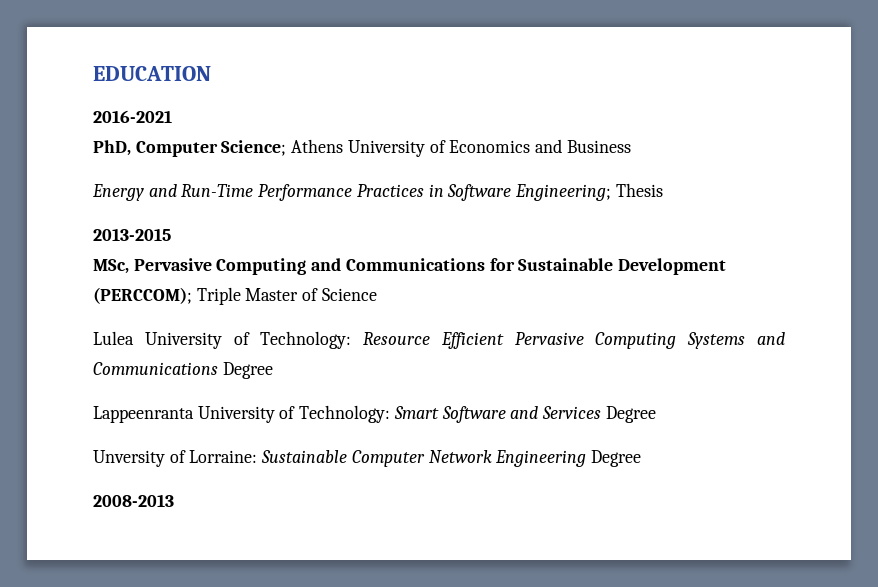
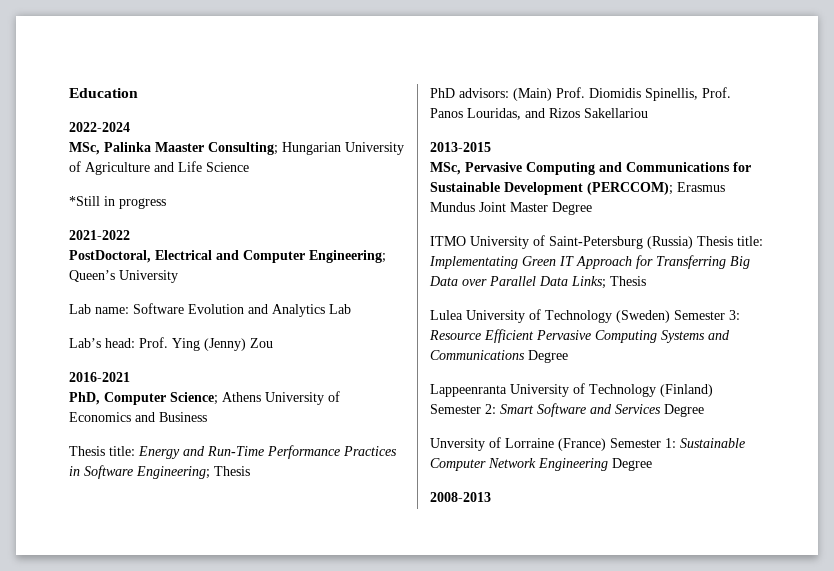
- EDUCATION
+ Education
+ 2022-2024
+ MSc, Palinka Maaster Consulting; Hungarian University of Agriculture and Life Science
+ *Still in progress
+ 2021-2022
+ PostDoctoral, Electrical and Computer Engineering; Queen’s University
+ Lab name: Software Evolution and Analytics Lab
+ Lab’s head: Prof. Ying (Jenny) Zou
- Energy and Run-Time Performance Practices in Software Engineering; Thesis
+ Thesis title: Energy and Run-Time Performance Practices in Software Engineering; Thesis
+ PhD advisors: (Main) Prof. Diomidis Spinellis, Prof. Panos Louridas, and Rizos Sakellariou
- MSc, Pervasive Computing and Communications for Sustainable Development (PERCCOM); Triple Master of Science
+ MSc, Pervasive Computing and Communications for Sustainable Development (PERCCOM); Erasmus Mundus Joint Master Degree
+ ITMO University of Saint-Petersburg (Russia) Thesis title: Implementating Green IT Approach for Transferring Big Data over Parallel Data Links; Thesis
- Lulea University of Technology: Resource Efficient Pervasive Computing Systems and Communications Degree
+ Lulea University of Technology (Sweden) Semester 3: Resource Efficient Pervasive Computing Systems and Communications Degree
- Lappeenranta University of Technology: Smart Software and Services Degree
+ Lappeenranta University of Technology (Finland) Semester 2: Smart Software and Services Degree
- Unversity of Lorraine: Sustainable Computer Network Engineering Degree
+ Unversity of Lorraine (France) Semester 1: Sustainable Computer Network Engineering Degree

